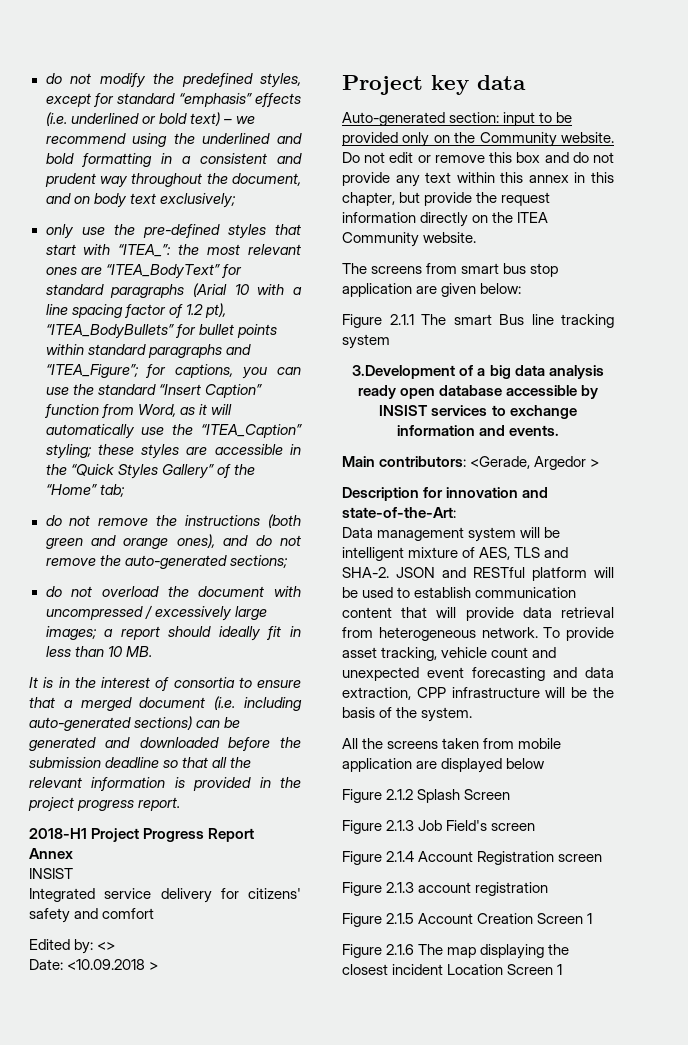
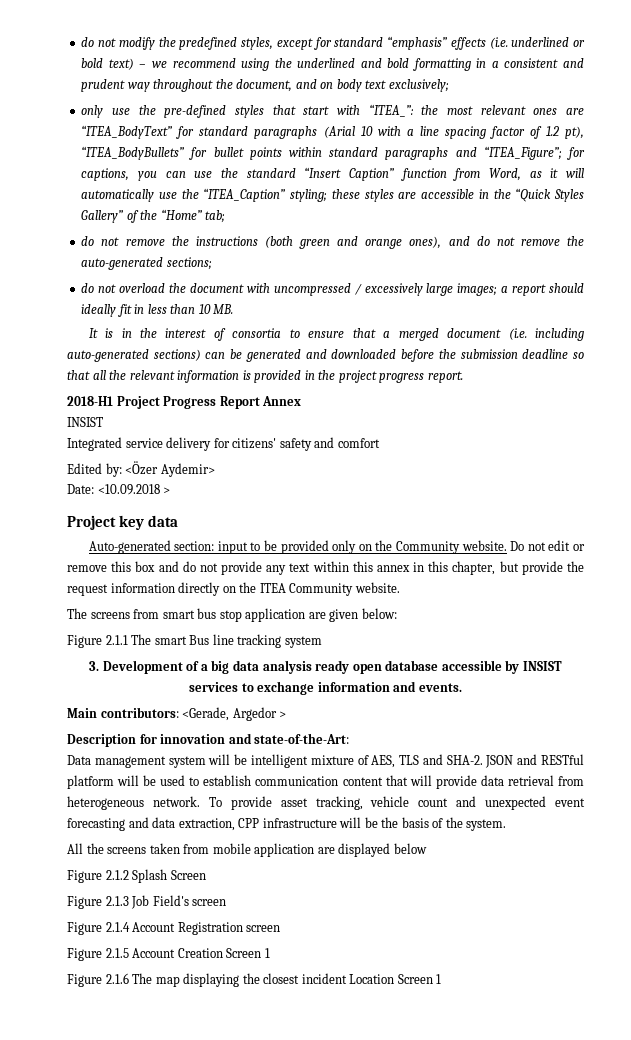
- Edited by: <>
+ Edited by: <Özer Aydemir>
- 3.Development of a big data analysis ready open database accessible by INSIST services to exchange information and events.
+ 3. Development of a big data analysis ready open database accessible by INSIST services to exchange information and events.
- Figure 2.1.3 account registration

